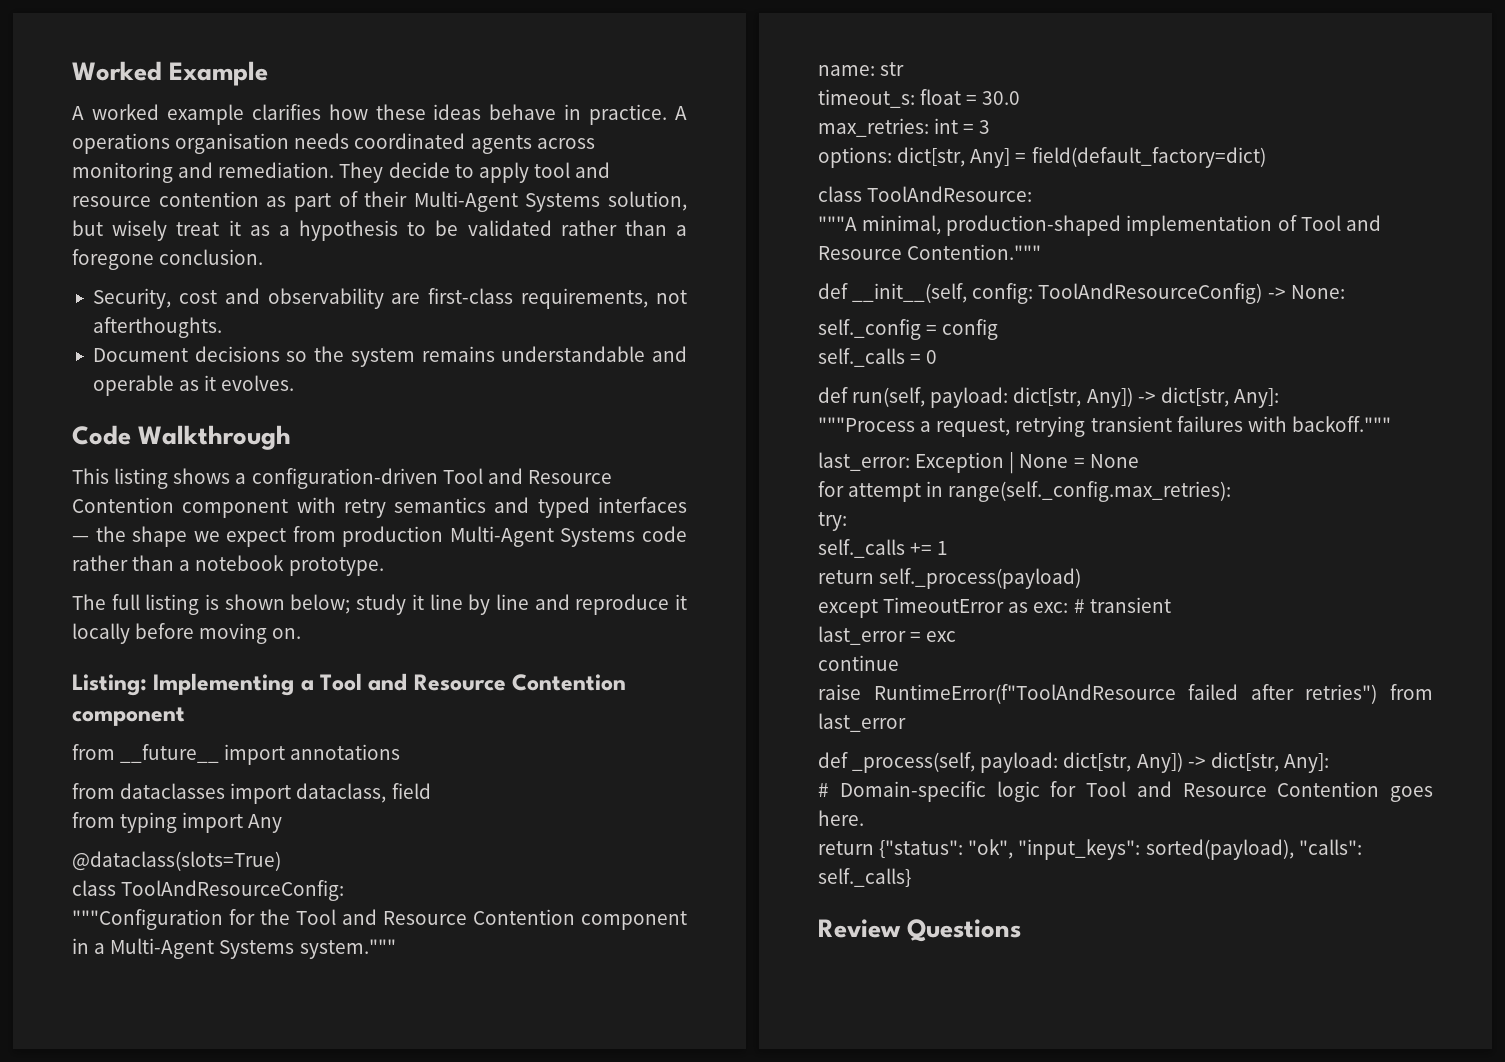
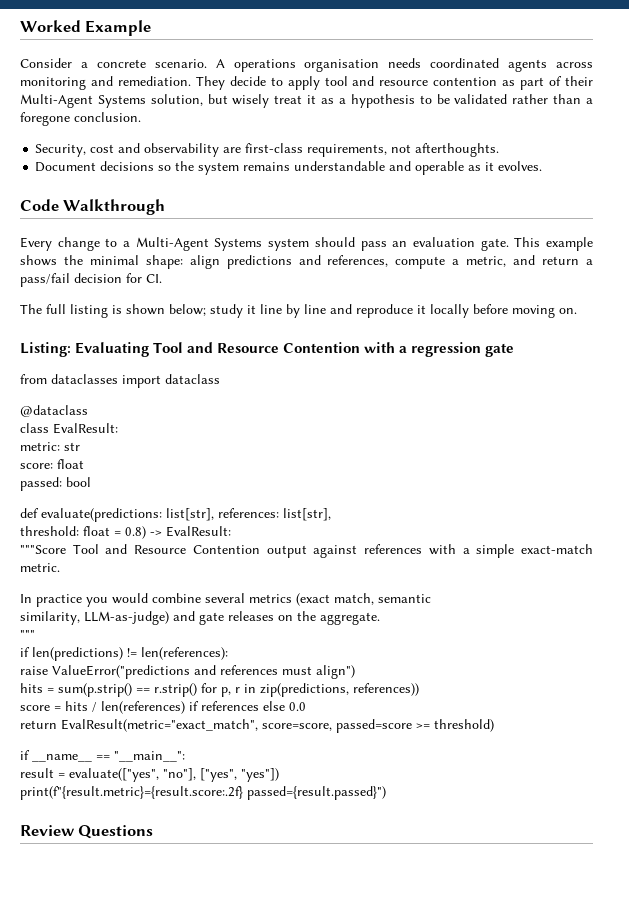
- A worked example clarifies how these ideas behave in practice.
+ Consider a concrete scenario.
- This listing shows a configuration-driven Tool and Resource Contention component with retry semantics and typed interfaces — the shape we expect from production Multi-Agent Systems code rather than a notebook prototype.
+ Every change to a Multi-Agent Systems system should pass an evaluation gate. This example shows the minimal shape: align predictions and references, compute a metric, and return a pass/fail decision for CI.
- Listing: Implementing a Tool and Resource Contention component
- from __future__ import annotations
- from dataclasses import dataclass, field
- from typing import Any
- @dataclass(slots=True)
- class ToolAndResourceConfig:
- """Configuration for the Tool and Resource Contention component in a Multi-Agent Systems system."""
- name: str
- timeout_s: float = 30.0
- max_retries: int = 3
- options: dict[str, Any] = field(default_factory=dict)
- class ToolAndResource:
- """A minimal, production-shaped implementation of Tool and Resource Contention."""
- def __init__(self, config: ToolAndResourceConfig) -> None:
- self._config = config
- self._calls = 0
- def run(self, payload: dict[str, Any]) -> dict[str, Any]:
- """Process a request, retrying transient failures with backoff."""
- last_error: Exception | None = None
- for attempt in range(self._config.max_retries):
- try:
- self._calls += 1
- return self._process(payload)
- except TimeoutError as exc: # transient
- last_error = exc
- continue
- raise RuntimeError(f"ToolAndResource failed after retries") from last_error
- def _process(self, payload: dict[str, Any]) -> dict[str, Any]:
- # Domain-specific logic for Tool and Resource Contention goes here.
- return {"status": "ok", "input_keys": sorted(payload), "calls": self._calls}
+ Listing: Evaluating Tool and Resource Contention with a regression gate
+ from dataclasses import dataclass
+ @dataclass
+ class EvalResult:
+ metric: str
+ score: float
+ passed: bool
+ def evaluate(predictions: list[str], references: list[str],
+ threshold: float = 0.8) -> EvalResult:
+ """Score Tool and Resource Contention output against references with a simple exact-match metric.
+ In practice you would combine several metrics (exact match, semantic
+ similarity, LLM-as-judge) and gate releases on the aggregate.
+ """
+ if len(predictions) != len(references):
+ raise ValueError("predictions and references must align")
+ hits = sum(p.strip() == r.strip() for p, r in zip(predictions, references))
+ score = hits / len(references) if references else 0.0
+ return EvalResult(metric="exact_match", score=score, passed=score >= threshold)
+ if __name__ == "__main__":
+ result = evaluate(["yes", "no"], ["yes", "yes"])
+ print(f"{result.metric}={result.score:.2f} passed={result.passed}")

